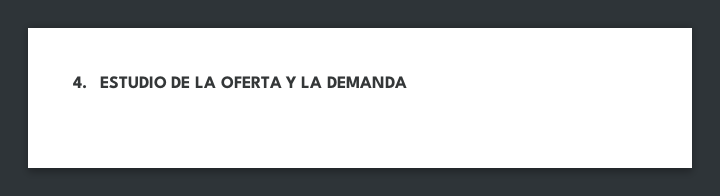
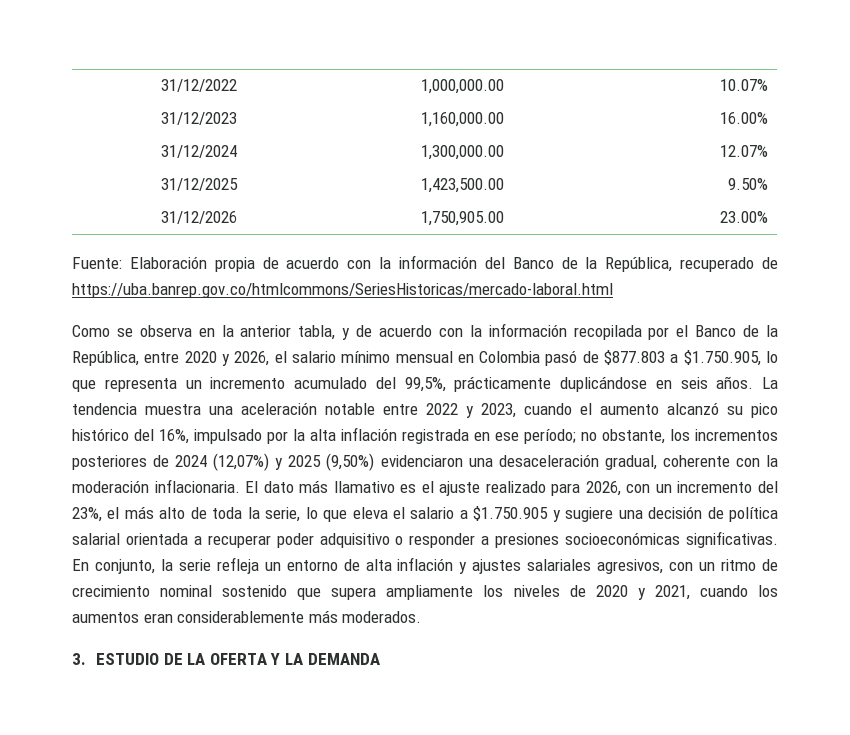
- 4. ESTUDIO DE LA OFERTA Y LA DEMANDA
+ 31/12/2022 | 1,000,000.00 | 10.07%
+ 31/12/2023 | 1,160,000.00 | 16.00%
+ 31/12/2024 | 1,300,000.00 | 12.07%
+ 31/12/2025 | 1,423,500.00 | 9.50%
+ 31/12/2026 | 1,750,905.00 | 23.00%
+ Fuente: Elaboración propia de acuerdo con la información del Banco de la República, recuperado de https://uba.banrep.gov.co/htmlcommons/SeriesHistoricas/mercado-laboral.html
+ Como se observa en la anterior tabla, y de acuerdo con la información recopilada por el Banco de la República, entre 2020 y 2026, el salario mínimo mensual en Colombia pasó de $877.803 a $1.750.905, lo que representa un incremento acumulado del 99,5%, prácticamente duplicándose en seis años. La tendencia muestra una aceleración notable entre 2022 y 2023, cuando el aumento alcanzó su pico histórico del 16%, impulsado por la alta inflación registrada en ese período; no obstante, los incrementos posteriores de 2024 (12,07%) y 2025 (9,50%) evidenciaron una desaceleración gradual, coherente con la moderación inflacionaria. El dato más llamativo es el ajuste realizado para 2026, con un incremento del 23%, el más alto de toda la serie, lo que eleva el salario a $1.750.905 y sugiere una decisión de política salarial orientada a recuperar poder adquisitivo o responder a presiones socioeconómicas significativas. En conjunto, la serie refleja un entorno de alta inflación y ajustes salariales agresivos, con un ritmo de crecimiento nominal sostenido que supera ampliamente los niveles de 2020 y 2021, cuando los aumentos eran considerablemente más moderados.
+ 3. ESTUDIO DE LA OFERTA Y LA DEMANDA

